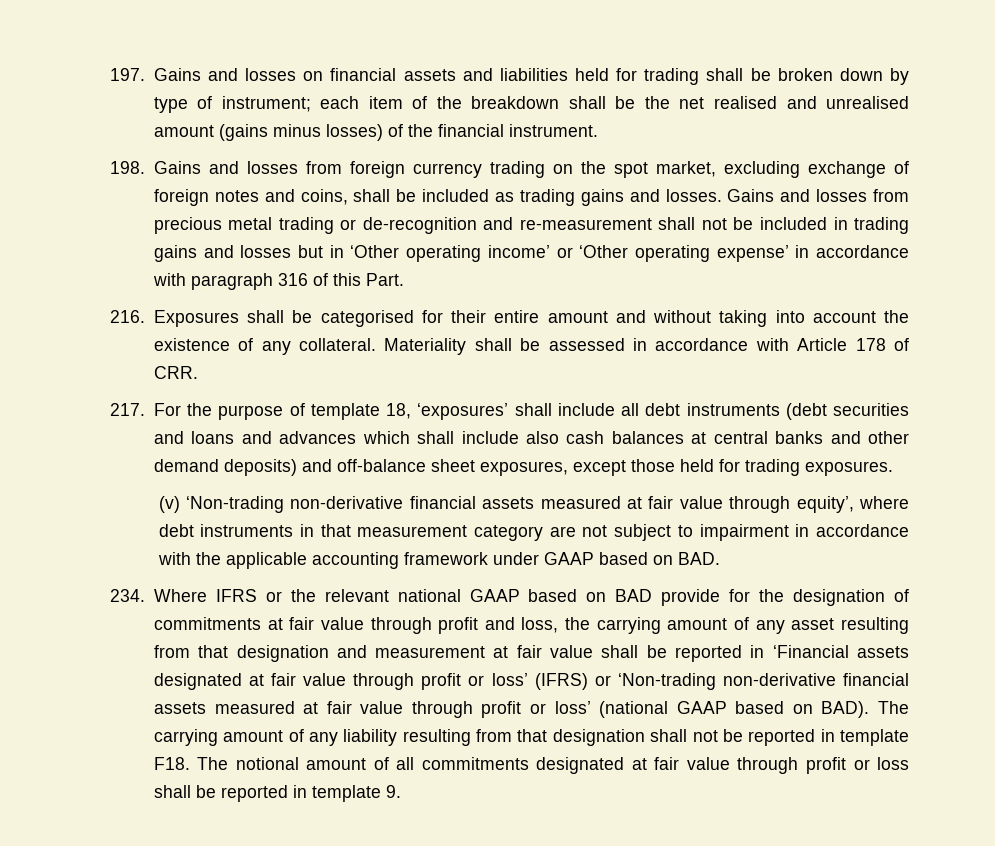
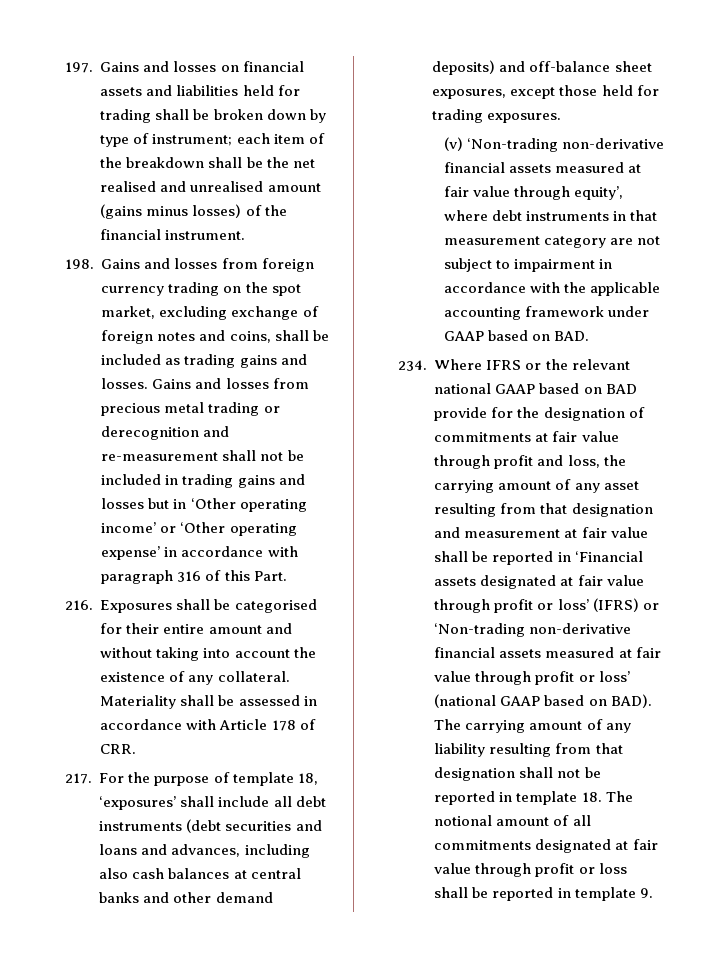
- Gains and losses from precious metal trading or de-recognition and re-measurement shall not be included in trading gains and losses but in ‘Other operating income’ or ‘Other operating expense’ in accordance with paragraph 316 of this Part.
+ Gains and losses from precious metal trading or derecognition and re-measurement shall not be included in trading gains and losses but in ‘Other operating income’ or ‘Other operating expense’ in accordance with paragraph 316 of this Part.
- 217. For the purpose of template 18, ‘exposures’ shall include all debt instruments (debt securities and loans and advances which shall include also cash balances at central banks and other demand deposits) and off-balance sheet exposures, except those held for trading exposures.
+ 217. For the purpose of template 18, ‘exposures’ shall include all debt instruments (debt securities and loans and advances, including also cash balances at central banks and other demand deposits) and off-balance sheet exposures, except those held for trading exposures.
- The carrying amount of any liability resulting from that designation shall not be reported in template F18. The notional amount of all commitments designated at fair value through profit or loss shall be reported in template 9.
+ The carrying amount of any liability resulting from that designation shall not be reported in template 18. The notional amount of all commitments designated at fair value through profit or loss shall be reported in template 9.

